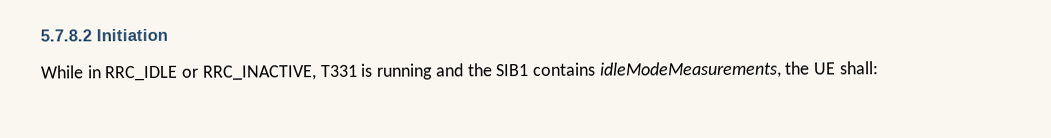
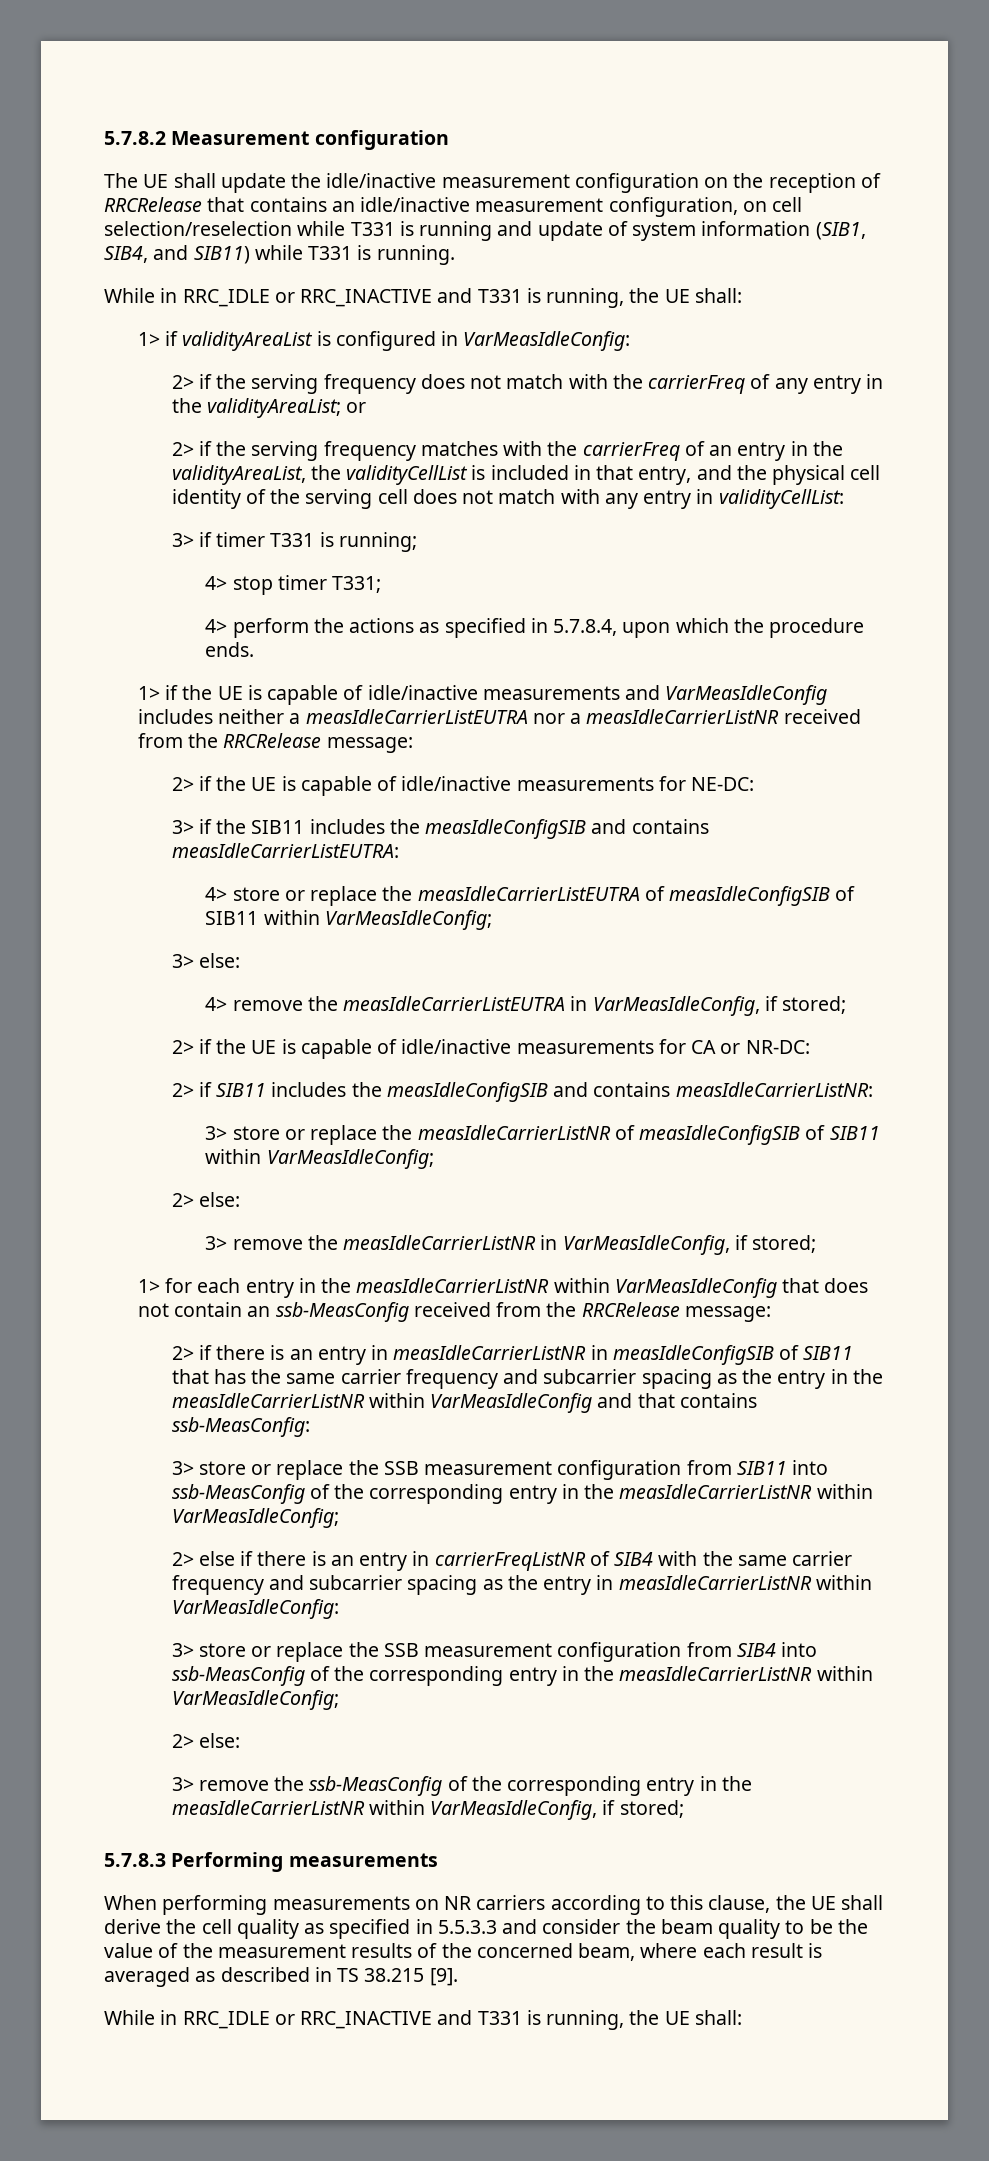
- 5.7.8.2 Initiation
- While in RRC_IDLE or RRC_INACTIVE, T331 is running and the SIB1 contains idleModeMeasurements, the UE shall:
+ 5.7.8.2 Measurement configuration
+ The UE shall update the idle/inactive measurement configuration on the reception of RRCRelease that contains an idle/inactive measurement configuration, on cell selection/reselection while T331 is running and update of system information (SIB1, SIB4, and SIB11) while T331 is running.
+ While in RRC_IDLE or RRC_INACTIVE and T331 is running, the UE shall:
+ 1> if validityAreaList is configured in VarMeasIdleConfig:
+ 2> if the serving frequency does not match with the carrierFreq of any entry in the validityAreaList; or
+ 2> if the serving frequency matches with the carrierFreq of an entry in the validityAreaList, the validityCellList is included in that entry, and the physical cell identity of the serving cell does not match with any entry in validityCellList:
+ 3> if timer T331 is running;
+ 4> stop timer T331;
+ 4> perform the actions as specified in 5.7.8.4, upon which the procedure ends.
+ 1> if the UE is capable of idle/inactive measurements and VarMeasIdleConfig includes neither a measIdleCarrierListEUTRA nor a measIdleCarrierListNR received from the RRCRelease message:
+ 2> if the UE is capable of idle/inactive measurements for NE-DC:
+ 3> if the SIB11 includes the measIdleConfigSIB and contains measIdleCarrierListEUTRA:
+ 4> store or replace the measIdleCarrierListEUTRA of measIdleConfigSIB of SIB11 within VarMeasIdleConfig;
+ 3> else:
+ 4> remove the measIdleCarrierListEUTRA in VarMeasIdleConfig, if stored;
+ 2> if the UE is capable of idle/inactive measurements for CA or NR-DC:
+ 2> if SIB11 includes the measIdleConfigSIB and contains measIdleCarrierListNR:
+ 3> store or replace the measIdleCarrierListNR of measIdleConfigSIB of SIB11 within VarMeasIdleConfig;
+ 2> else:
+ 3> remove the measIdleCarrierListNR in VarMeasIdleConfig, if stored;
+ 1> for each entry in the measIdleCarrierListNR within VarMeasIdleConfig that does not contain an ssb-MeasConfig received from the RRCRelease message:
+ 2> if there is an entry in measIdleCarrierListNR in measIdleConfigSIB of SIB11 that has the same carrier frequency and subcarrier spacing as the entry in the measIdleCarrierListNR within VarMeasIdleConfig and that contains ssb-MeasConfig:
+ 3> store or replace the SSB measurement configuration from SIB11 into ssb-MeasConfig of the corresponding entry in the measIdleCarrierListNR within VarMeasIdleConfig;
+ 2> else if there is an entry in carrierFreqListNR of SIB4 with the same carrier frequency and subcarrier spacing as the entry in measIdleCarrierListNR within VarMeasIdleConfig:
+ 3> store or replace the SSB measurement configuration from SIB4 into ssb-MeasConfig of the corresponding entry in the measIdleCarrierListNR within VarMeasIdleConfig;
+ 2> else:
+ 3> remove the ssb-MeasConfig of the corresponding entry in the measIdleCarrierListNR within VarMeasIdleConfig, if stored;
+ 5.7.8.3 Performing measurements
+ When performing measurements on NR carriers according to this clause, the UE shall derive the cell quality as specified in 5.5.3.3 and consider the beam quality to be the value of the measurement results of the concerned beam, where each result is averaged as described in TS 38.215 [9].
+ While in RRC_IDLE or RRC_INACTIVE and T331 is running, the UE shall:

